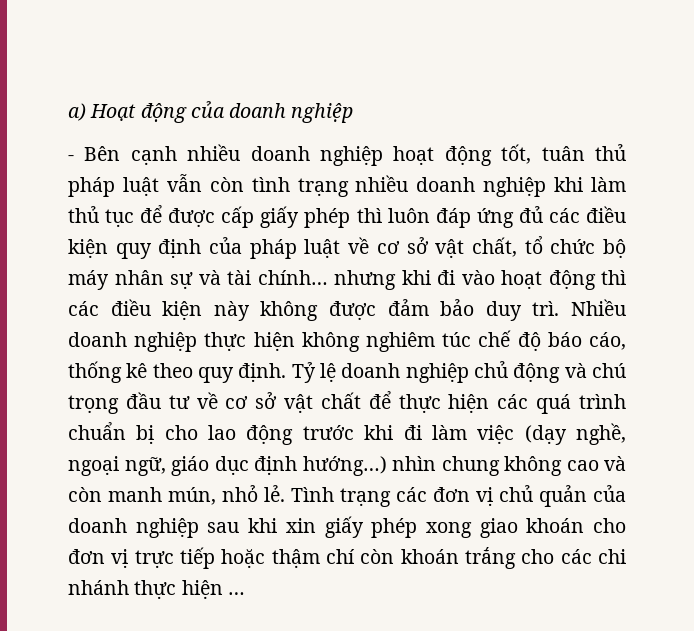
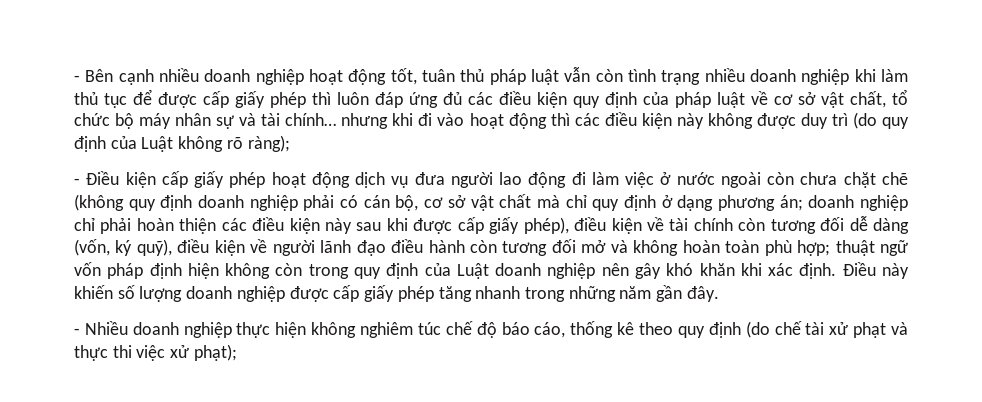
- a) Hoạt động của doanh nghiệp
- - Bên cạnh nhiều doanh nghiệp hoạt động tốt, tuân thủ pháp luật vẫn còn tình trạng nhiều doanh nghiệp khi làm thủ tục để được cấp giấy phép thì luôn đáp ứng đủ các điều kiện quy định của pháp luật về cơ sở vật chất, tổ chức bộ máy nhân sự và tài chính… nhưng khi đi vào hoạt động thì các điều kiện này không được đảm bảo duy trì. Nhiều doanh nghiệp thực hiện không nghiêm túc chế độ báo cáo, thống kê theo quy định. Tỷ lệ doanh nghiệp chủ động và chú trọng đầu tư về cơ sở vật chất để thực hiện các quá trình chuẩn bị cho lao động trước khi đi làm việc (dạy nghề, ngoại ngữ, giáo dục định hướng…) nhìn chung không cao và còn manh mún, nhỏ lẻ. Tình trạng các đơn vị chủ quản của doanh nghiệp sau khi xin giấy phép xong giao khoán cho đơn vị trực tiếp hoặc thậm chí còn khoán trắng cho các chi nhánh thực hiện …
+ - Bên cạnh nhiều doanh nghiệp hoạt động tốt, tuân thủ pháp luật vẫn còn tình trạng nhiều doanh nghiệp khi làm thủ tục để được cấp giấy phép thì luôn đáp ứng đủ các điều kiện quy định của pháp luật về cơ sở vật chất, tổ chức bộ máy nhân sự và tài chính… nhưng khi đi vào hoạt động thì các điều kiện này không được duy trì (do quy định của Luật không rõ ràng);
+ - Điều kiện cấp giấy phép hoạt động dịch vụ đưa người lao động đi làm việc ở nước ngoài còn chưa chặt chẽ (không quy định doanh nghiệp phải có cán bộ, cơ sở vật chất mà chỉ quy định ở dạng phương án; doanh nghiệp chỉ phải hoàn thiện các điều kiện này sau khi được cấp giấy phép), điều kiện về tài chính còn tương đối dễ dàng (vốn, ký quỹ), điều kiện về người lãnh đạo điều hành còn tương đối mở và không hoàn toàn phù hợp; thuật ngữ vốn pháp định hiện không còn trong quy định của Luật doanh nghiệp nên gây khó khăn khi xác định. Điều này khiến số lượng doanh nghiệp được cấp giấy phép tăng nhanh trong những năm gần đây.
+ - Nhiều doanh nghiệp thực hiện không nghiêm túc chế độ báo cáo, thống kê theo quy định (do chế tài xử phạt và thực thi việc xử phạt);

